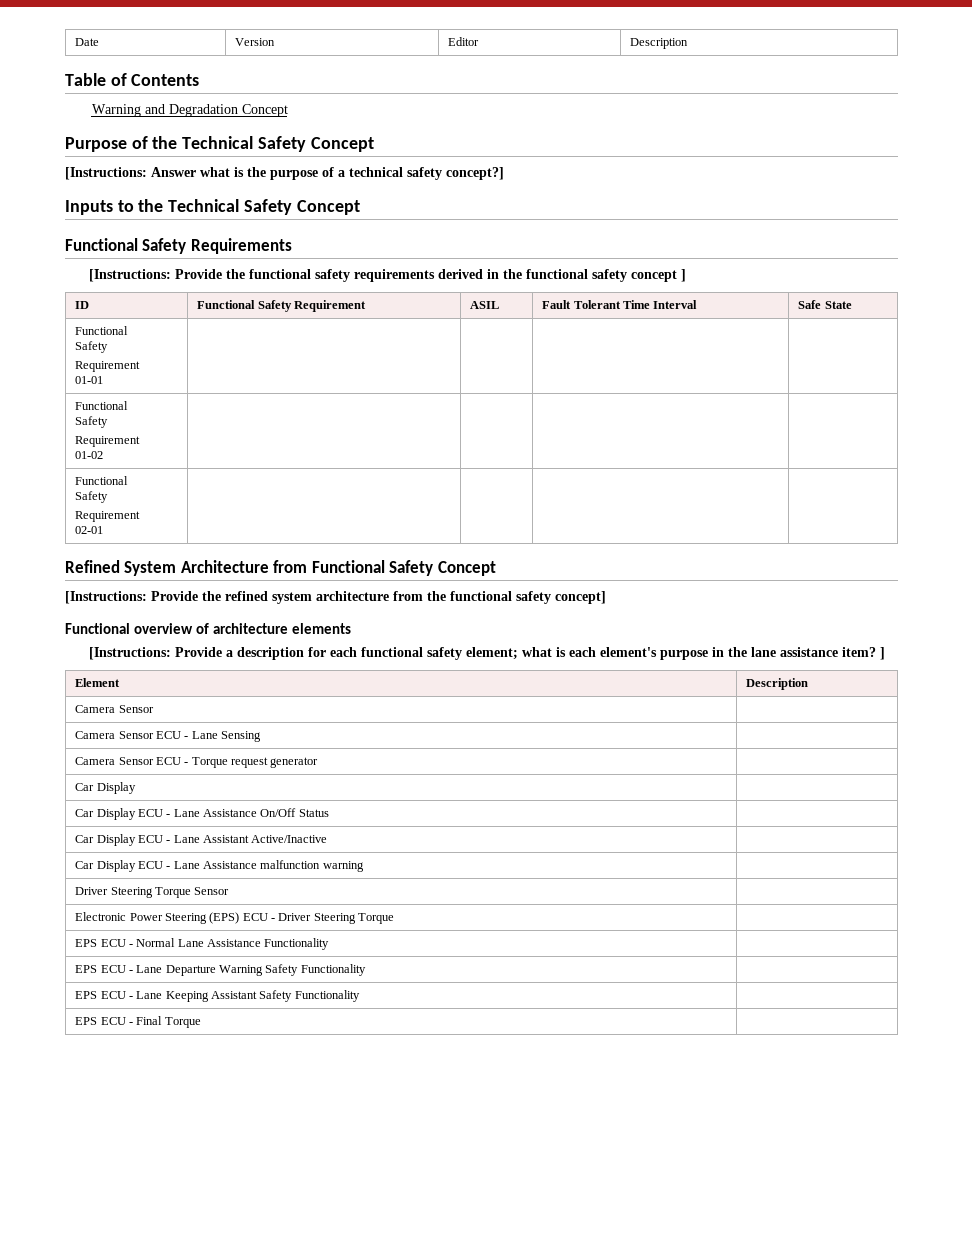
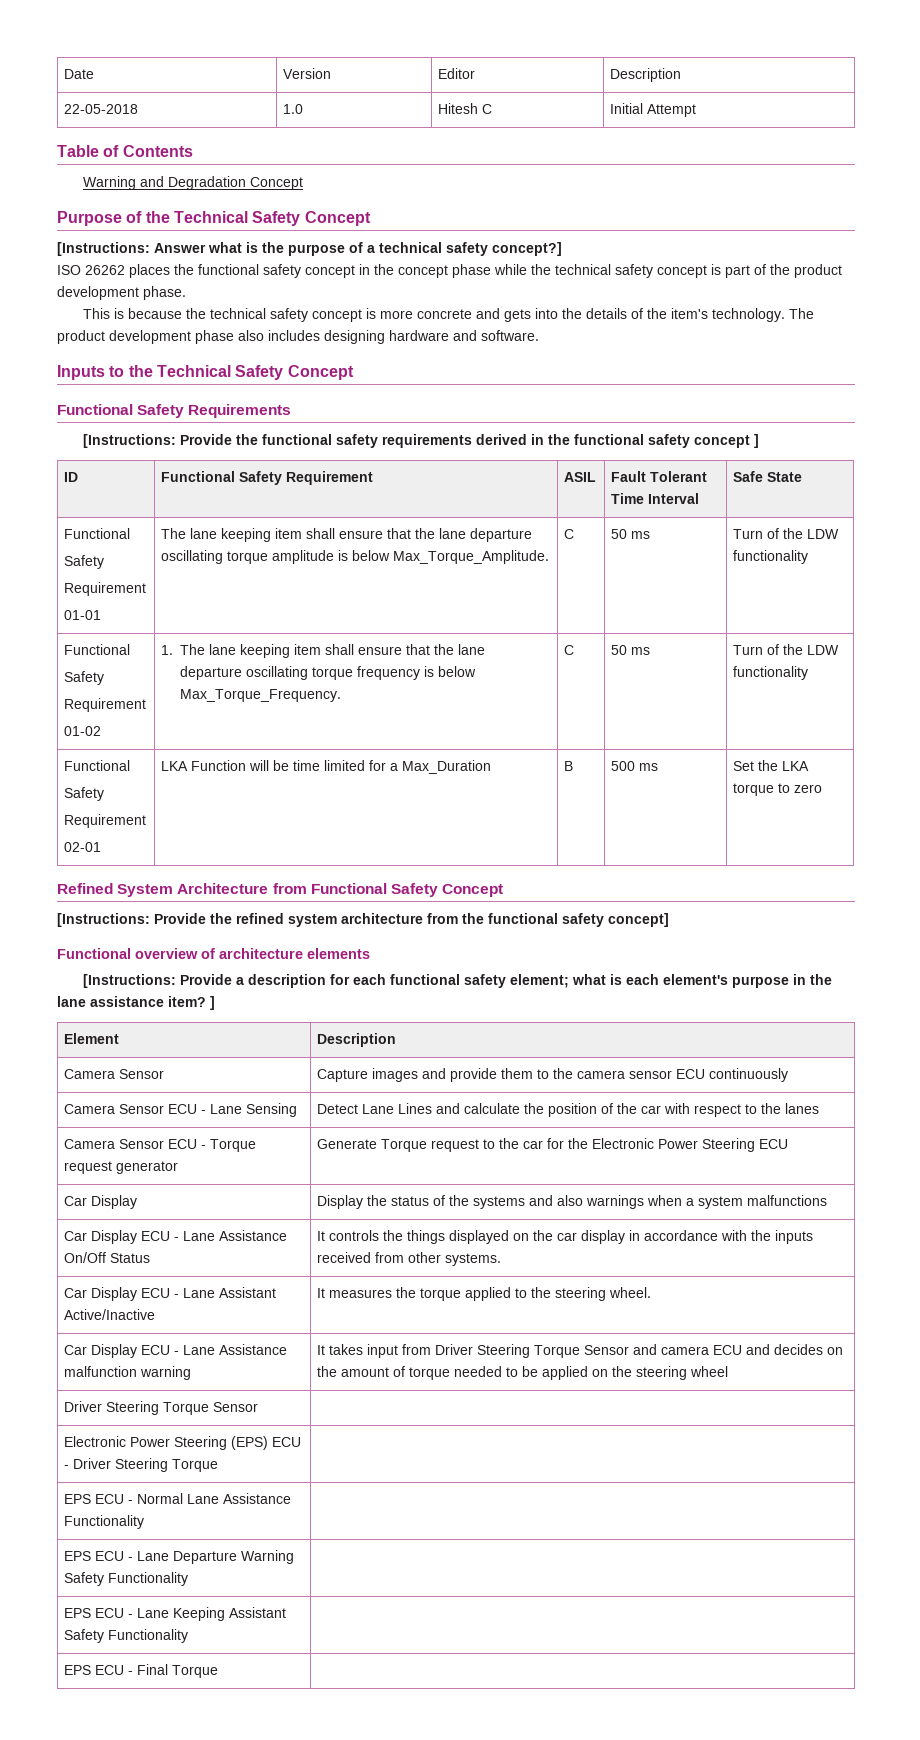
+ 22-05-2018 | 1.0 | Hitesh C | Initial Attempt
+ ISO 26262 places the functional safety concept in the concept phase while the technical safety concept is part of the product development phase.
+ This is because the technical safety concept is more concrete and gets into the details of the item's technology. The product development phase also includes designing hardware and software.
  ID | Functional Safety Requirement | ASIL | Fault Tolerant Time Interval | Safe State
  Functional
  Safety
  Requirement
- 01-01 | | | |
+ 01-01 | The lane keeping item shall ensure that the lane departure oscillating torque amplitude is below Max_Torque_Amplitude. | C | 50 ms | Turn of the LDW functionality
  Functional
  Safety
  Requirement
- 01-02 | | | |
+ 01-02 | 1. The lane keeping item shall ensure that the lane departure oscillating torque frequency is below Max_Torque_Frequency. | C | 50 ms | Turn of the LDW functionality
  Functional
  Safety
  Requirement
- 02-01 | | | |
+ 02-01 | LKA Function will be time limited for a Max_Duration | B | 500 ms | Set the LKA torque to zero
- Camera Sensor |
+ Camera Sensor | Capture images and provide them to the camera sensor ECU continuously
- Camera Sensor ECU - Lane Sensing |
+ Camera Sensor ECU - Lane Sensing | Detect Lane Lines and calculate the position of the car with respect to the lanes
- Camera Sensor ECU - Torque request generator |
- Car Display |
+ Camera Sensor ECU - Torque request generator | Generate Torque request to the car for the Electronic Power Steering ECU
+ Car Display | Display the status of the systems and also warnings when a system malfunctions
- Car Display ECU - Lane Assistance On/Off Status |
+ Car Display ECU - Lane Assistance On/Off Status | It controls the things displayed on the car display in accordance with the inputs received from other systems.
- Car Display ECU - Lane Assistant Active/Inactive |
+ Car Display ECU - Lane Assistant Active/Inactive | It measures the torque applied to the steering wheel.
- Car Display ECU - Lane Assistance malfunction warning |
+ Car Display ECU - Lane Assistance malfunction warning | It takes input from Driver Steering Torque Sensor and camera ECU and decides on the amount of torque needed to be applied on the steering wheel

